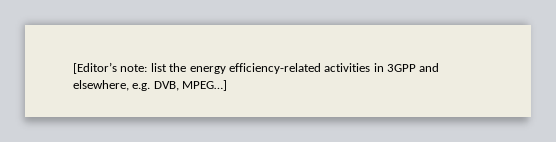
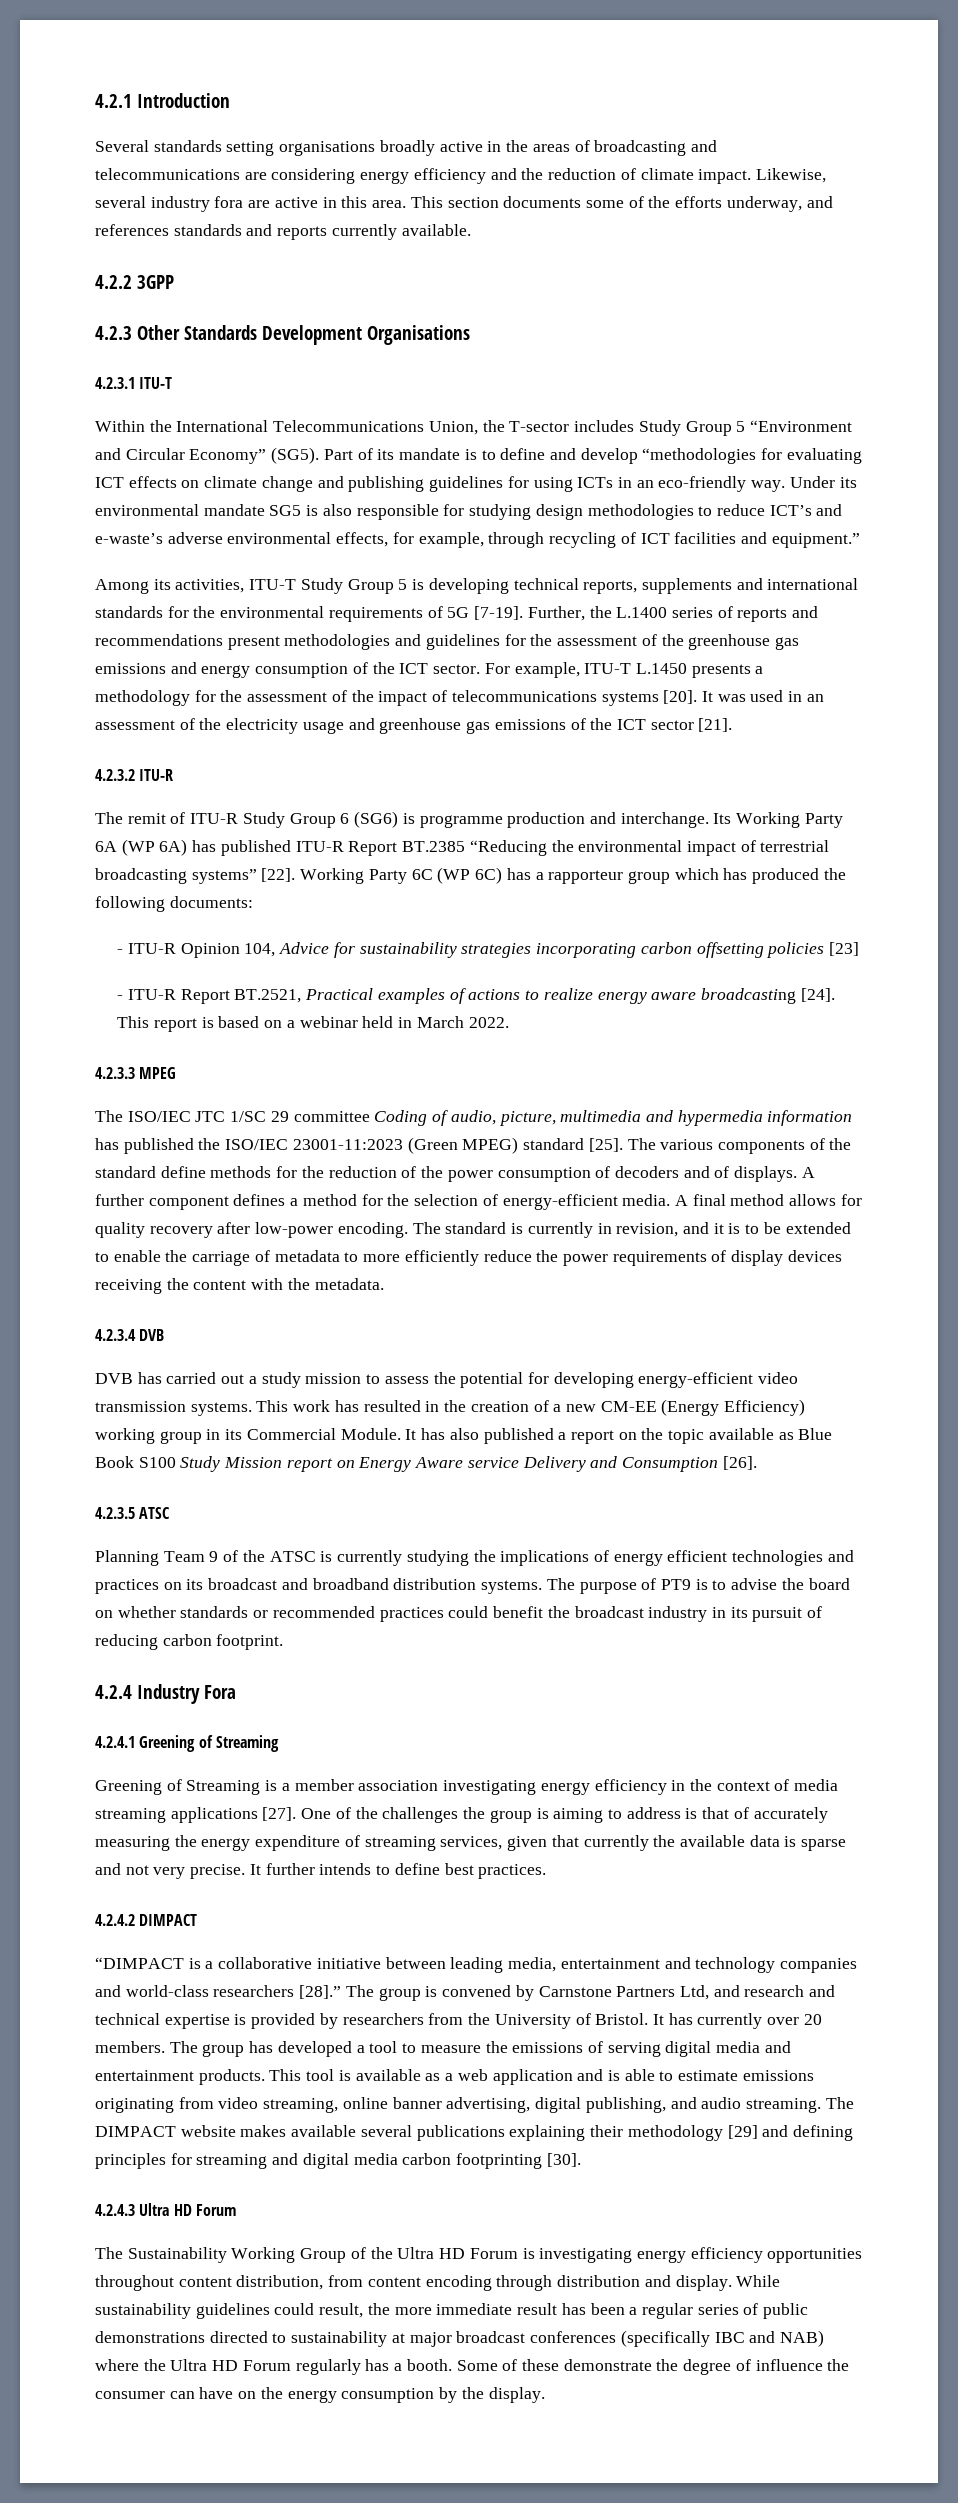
- [Editor’s note: list the energy efficiency-related activities in 3GPP and elsewhere, e.g. DVB, MPEG…]
+ 4.2.1 Introduction
+ Several standards setting organisations broadly active in the areas of broadcasting and telecommunications are considering energy efficiency and the reduction of climate impact. Likewise, several industry fora are active in this area. This section documents some of the efforts underway, and references standards and reports currently available.
+ 4.2.2 3GPP
+ 4.2.3 Other Standards Development Organisations
+ 4.2.3.1 ITU-T
+ Within the International Telecommunications Union, the T-sector includes Study Group 5 “Environment and Circular Economy” (SG5). Part of its mandate is to define and develop “methodologies for evaluating ICT effects on climate change and publishing guidelines for using ICTs in an eco-friendly way. Under its environmental mandate SG5 is also responsible for studying design methodologies to reduce ICT’s and e-waste’s adverse environmental effects, for example, through recycling of ICT facilities and equipment.”
+ Among its activities, ITU-T Study Group 5 is developing technical reports, supplements and international standards for the environmental requirements of 5G [7-19]. Further, the L.1400 series of reports and recommendations present methodologies and guidelines for the assessment of the greenhouse gas emissions and energy consumption of the ICT sector. For example, ITU-T L.1450 presents a methodology for the assessment of the impact of telecommunications systems [20]. It was used in an assessment of the electricity usage and greenhouse gas emissions of the ICT sector [21].
+ 4.2.3.2 ITU-R
+ The remit of ITU-R Study Group 6 (SG6) is programme production and interchange. Its Working Party 6A (WP 6A) has published ITU-R Report BT.2385 “Reducing the environmental impact of terrestrial broadcasting systems” [22]. Working Party 6C (WP 6C) has a rapporteur group which has produced the following documents:
+ - ITU-R Opinion 104, Advice for sustainability strategies incorporating carbon offsetting policies [23]
+ - ITU-R Report BT.2521, Practical examples of actions to realize energy aware broadcasting [24]. This report is based on a webinar held in March 2022.
+ 4.2.3.3 MPEG
+ The ISO/IEC JTC 1/SC 29 committee Coding of audio, picture, multimedia and hypermedia information has published the ISO/IEC 23001-11:2023 (Green MPEG) standard [25]. The various components of the standard define methods for the reduction of the power consumption of decoders and of displays. A further component defines a method for the selection of energy-efficient media. A final method allows for quality recovery after low-power encoding. The standard is currently in revision, and it is to be extended to enable the carriage of metadata to more efficiently reduce the power requirements of display devices receiving the content with the metadata.
+ 4.2.3.4 DVB
+ DVB has carried out a study mission to assess the potential for developing energy-efficient video transmission systems. This work has resulted in the creation of a new CM-EE (Energy Efficiency) working group in its Commercial Module. It has also published a report on the topic available as Blue Book S100 Study Mission report on Energy Aware service Delivery and Consumption [26].
+ 4.2.3.5 ATSC
+ Planning Team 9 of the ATSC is currently studying the implications of energy efficient technologies and practices on its broadcast and broadband distribution systems. The purpose of PT9 is to advise the board on whether standards or recommended practices could benefit the broadcast industry in its pursuit of reducing carbon footprint.
+ 4.2.4 Industry Fora
+ 4.2.4.1 Greening of Streaming
+ Greening of Streaming is a member association investigating energy efficiency in the context of media streaming applications [27]. One of the challenges the group is aiming to address is that of accurately measuring the energy expenditure of streaming services, given that currently the available data is sparse and not very precise. It further intends to define best practices.
+ 4.2.4.2 DIMPACT
+ “DIMPACT is a collaborative initiative between leading media, entertainment and technology companies and world-class researchers [28].” The group is convened by Carnstone Partners Ltd, and research and technical expertise is provided by researchers from the University of Bristol. It has currently over 20 members. The group has developed a tool to measure the emissions of serving digital media and entertainment products. This tool is available as a web application and is able to estimate emissions originating from video streaming, online banner advertising, digital publishing, and audio streaming. The DIMPACT website makes available several publications explaining their methodology [29] and defining principles for streaming and digital media carbon footprinting [30].
+ 4.2.4.3 Ultra HD Forum
+ The Sustainability Working Group of the Ultra HD Forum is investigating energy efficiency opportunities throughout content distribution, from content encoding through distribution and display. While sustainability guidelines could result, the more immediate result has been a regular series of public demonstrations directed to sustainability at major broadcast conferences (specifically IBC and NAB) where the Ultra HD Forum regularly has a booth. Some of these demonstrate the degree of influence the consumer can have on the energy consumption by the display.

